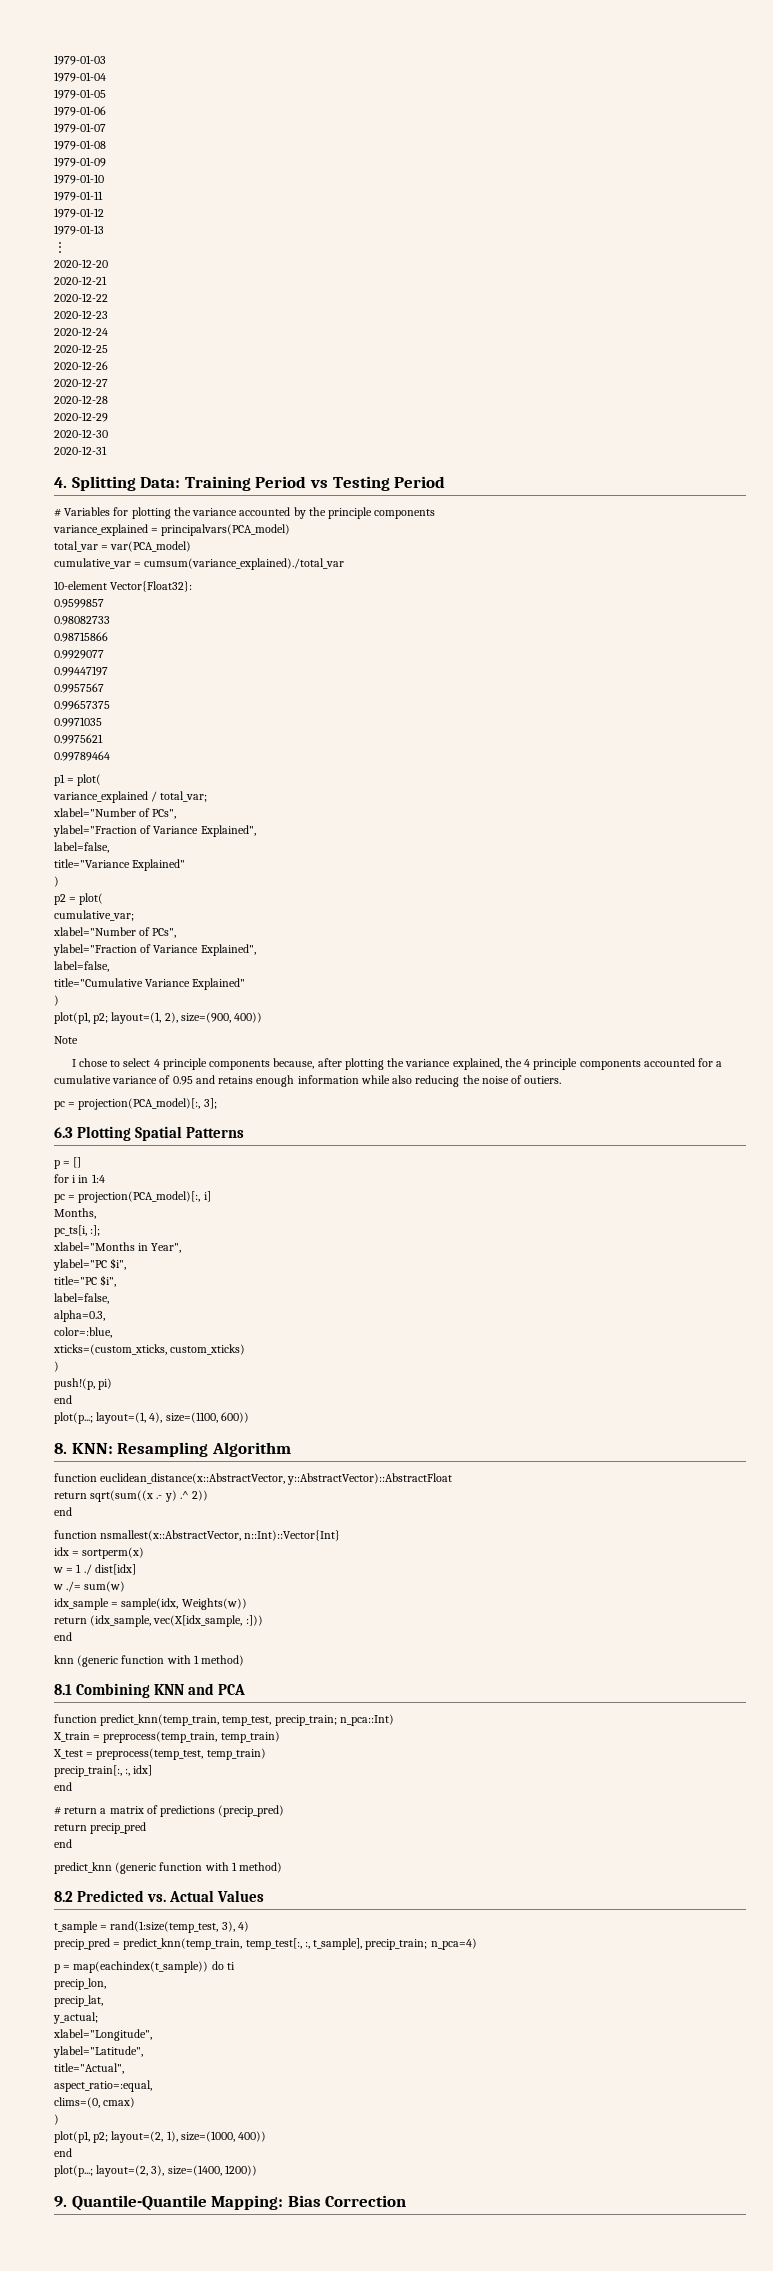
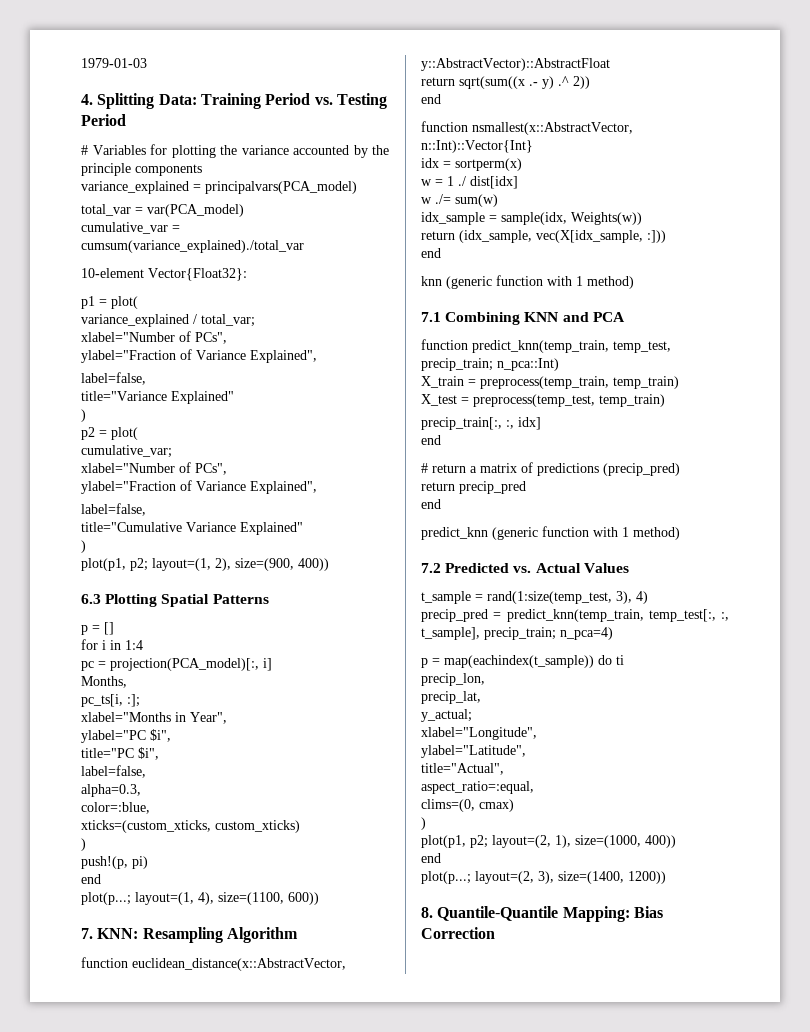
- 1979-01-04
- 1979-01-05
- 1979-01-06
- 1979-01-07
- 1979-01-08
- 1979-01-09
- 1979-01-10
- 1979-01-11
- 1979-01-12
- 1979-01-13
- ⋮
- 2020-12-20
- 2020-12-21
- 2020-12-22
- 2020-12-23
- 2020-12-24
- 2020-12-25
- 2020-12-26
- 2020-12-27
- 2020-12-28
- 2020-12-29
- 2020-12-30
- 2020-12-31
- 4. Splitting Data: Training Period vs Testing Period
+ 4. Splitting Data: Training Period vs. Testing Period
- 0.9599857
- 0.98082733
- 0.98715866
- 0.9929077
- 0.99447197
- 0.9957567
- 0.99657375
- 0.9971035
- 0.9975621
- 0.99789464
- Note
- I chose to select 4 principle components because, after plotting the variance explained, the 4 principle components accounted for a cumulative variance of 0.95 and retains enough information while also reducing the noise of outiers.
- pc = projection(PCA_model)[:, 3];
- 8. KNN: Resampling Algorithm
+ 7. KNN: Resampling Algorithm
- 8.1 Combining KNN and PCA
+ 7.1 Combining KNN and PCA
- 8.2 Predicted vs. Actual Values
+ 7.2 Predicted vs. Actual Values
- 9. Quantile-Quantile Mapping: Bias Correction
+ 8. Quantile-Quantile Mapping: Bias Correction

